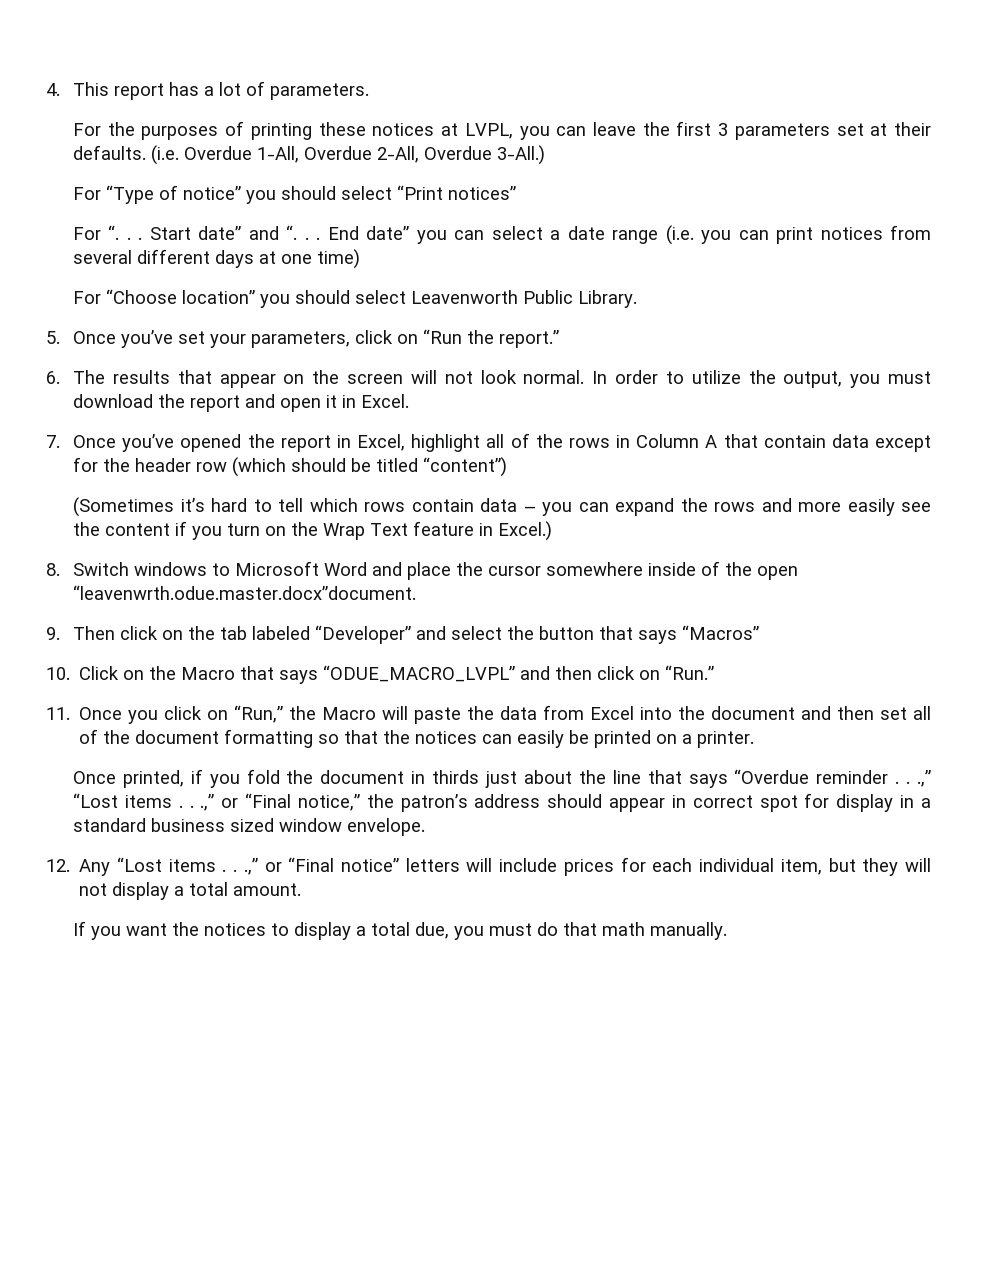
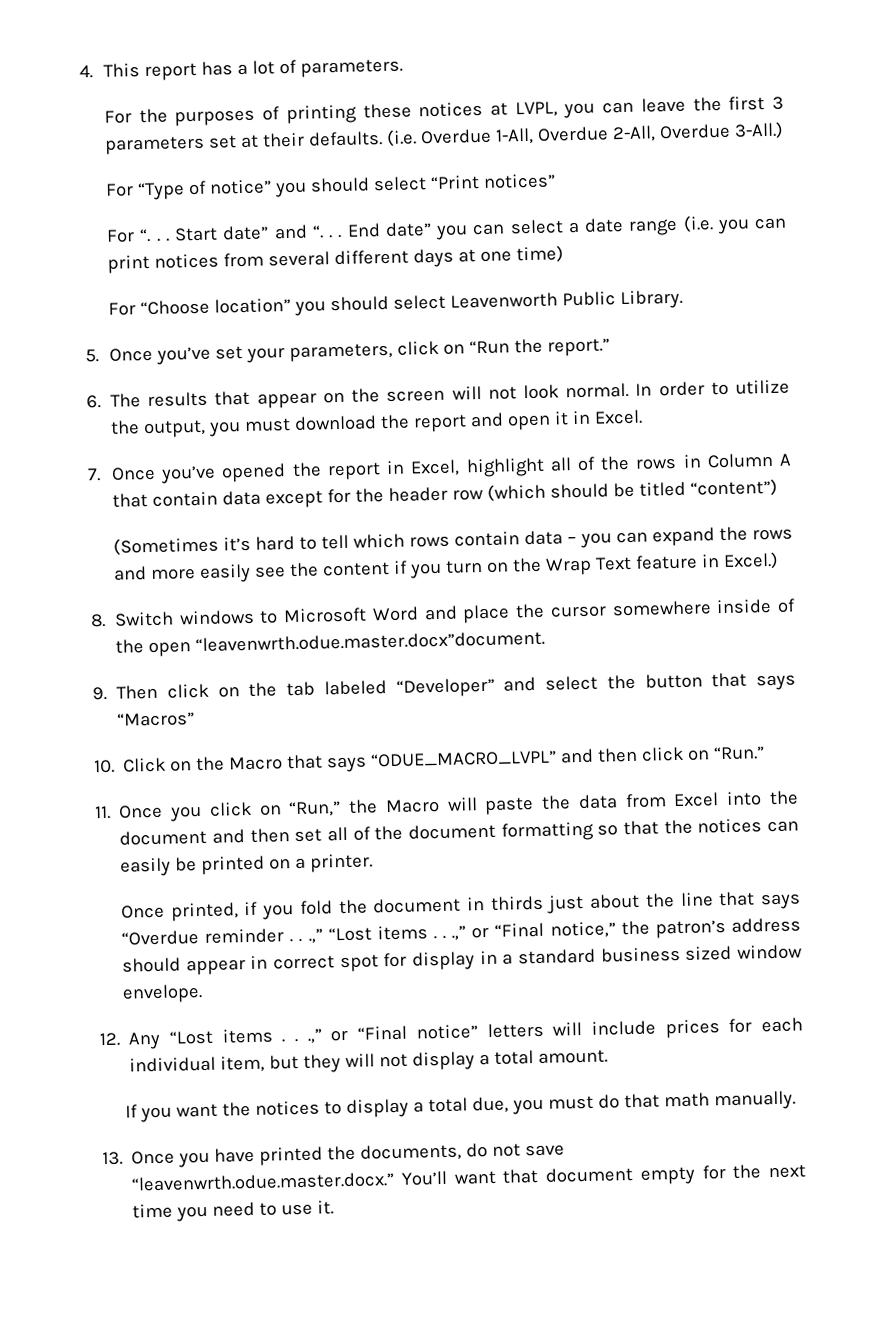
+ 13. Once you have printed the documents, do not save “leavenwrth.odue.master.docx.” You’ll want that document empty for the next time you need to use it.

